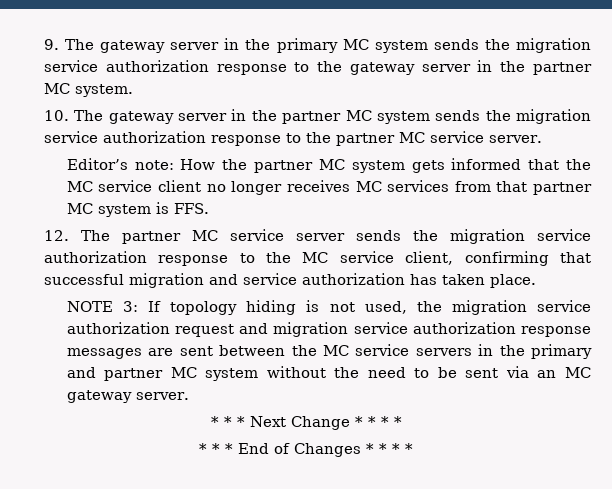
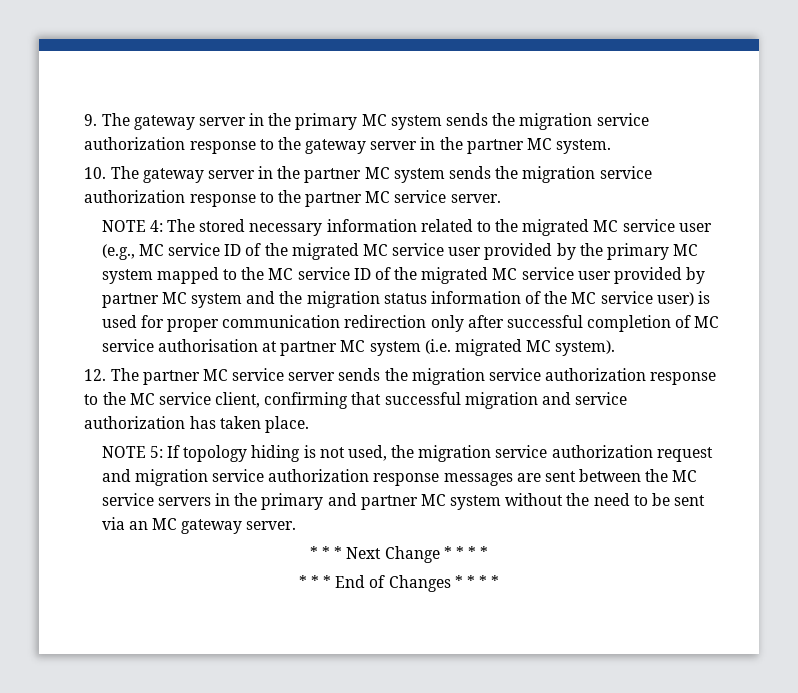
- Editor’s note: How the partner MC system gets informed that the MC service client no longer receives MC services from that partner MC system is FFS.
+ NOTE 4: The stored necessary information related to the migrated MC service user (e.g., MC service ID of the migrated MC service user provided by the primary MC system mapped to the MC service ID of the migrated MC service user provided by partner MC system and the migration status information of the MC service user) is used for proper communication redirection only after successful completion of MC service authorisation at partner MC system (i.e. migrated MC system).
- NOTE 3: If topology hiding is not used, the migration service authorization request and migration service authorization response messages are sent between the MC service servers in the primary and partner MC system without the need to be sent via an MC gateway server.
+ NOTE 5: If topology hiding is not used, the migration service authorization request and migration service authorization response messages are sent between the MC service servers in the primary and partner MC system without the need to be sent via an MC gateway server.

